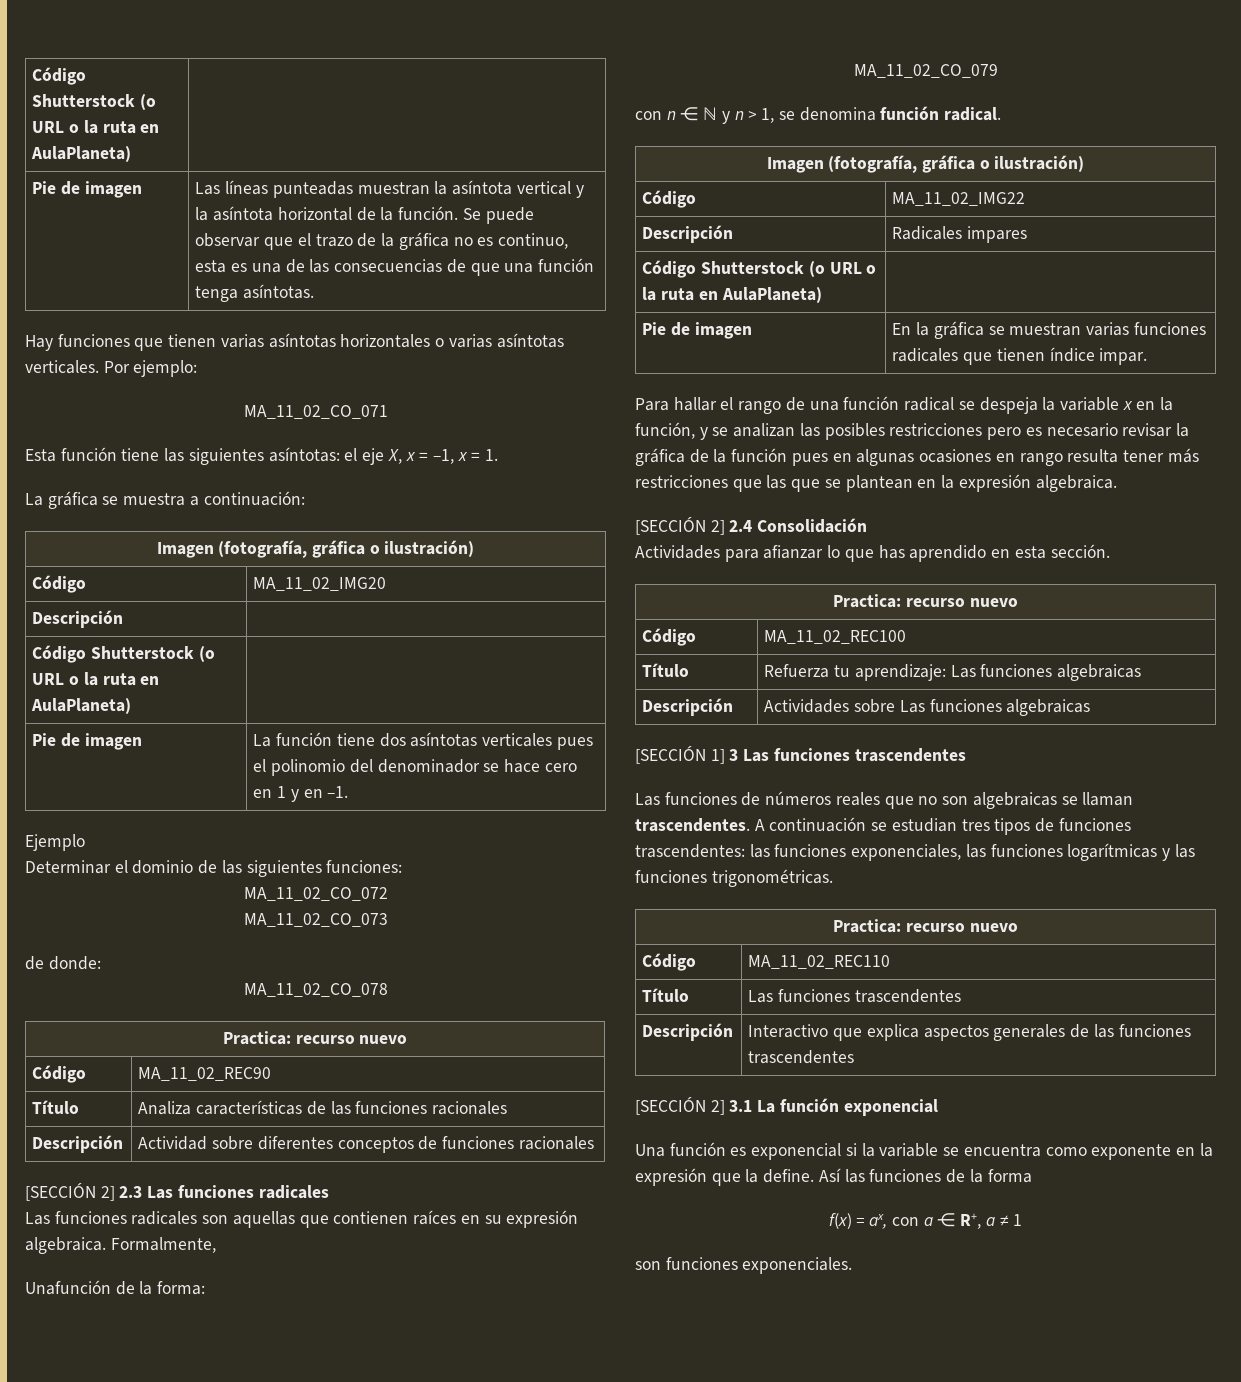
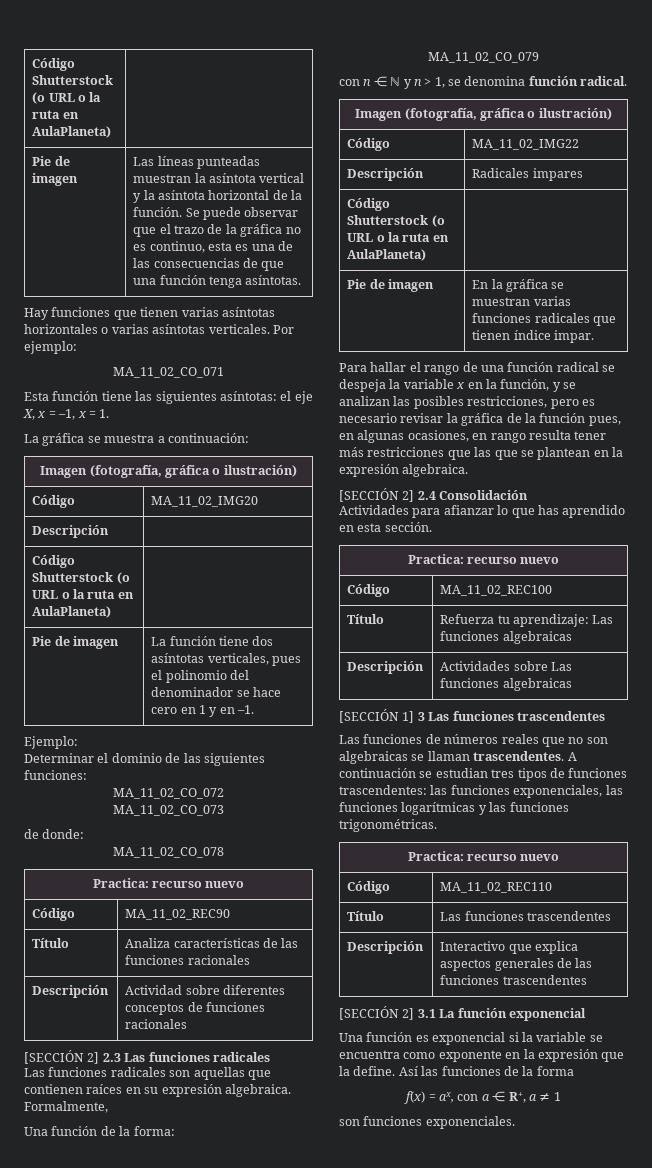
- Pie de imagen | La función tiene dos asíntotas verticales pues el polinomio del denominador se hace cero en 1 y en –1.
+ Pie de imagen | La función tiene dos asíntotas verticales, pues el polinomio del denominador se hace cero en 1 y en –1.
- Ejemplo
+ Ejemplo:
- Unafunción de la forma:
+ Una función de la forma:
- Para hallar el rango de una función radical se despeja la variable x en la función, y se analizan las posibles restricciones pero es necesario revisar la gráfica de la función pues en algunas ocasiones en rango resulta tener más restricciones que las que se plantean en la expresión algebraica.
+ Para hallar el rango de una función radical se despeja la variable x en la función, y se analizan las posibles restricciones, pero es necesario revisar la gráfica de la función pues, en algunas ocasiones, en rango resulta tener más restricciones que las que se plantean en la expresión algebraica.

